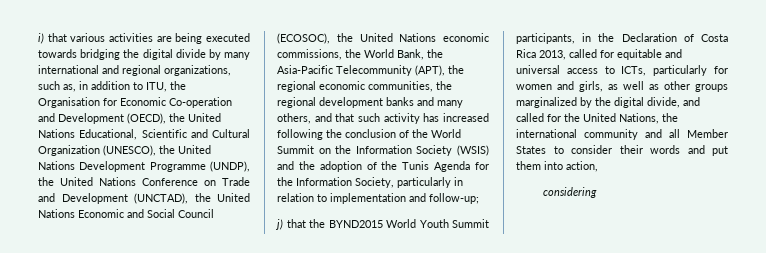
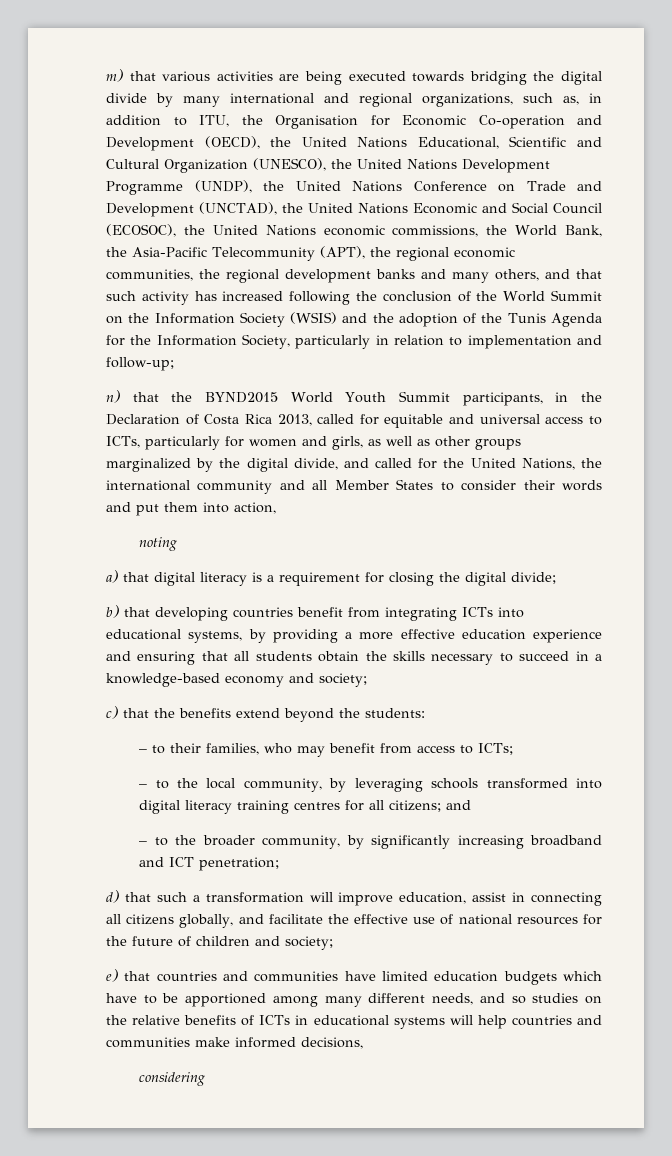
- i) that various activities are being executed towards bridging the digital divide by many international and regional organizations, such as, in addition to ITU, the Organisation for Economic Co-operation and Development (OECD), the United Nations Educational, Scientific and Cultural Organization (UNESCO), the United Nations Development Programme (UNDP), the United Nations Conference on Trade and Development (UNCTAD), the United Nations Economic and Social Council (ECOSOC), the United Nations economic commissions, the World Bank, the Asia-Pacific Telecommunity (APT), the regional economic communities, the regional development banks and many others, and that such activity has increased following the conclusion of the World Summit on the Information Society (WSIS) and the adoption of the Tunis Agenda for the Information Society, particularly in relation to implementation and follow-up;
+ m) that various activities are being executed towards bridging the digital divide by many international and regional organizations, such as, in addition to ITU, the Organisation for Economic Co-operation and Development (OECD), the United Nations Educational, Scientific and Cultural Organization (UNESCO), the United Nations Development Programme (UNDP), the United Nations Conference on Trade and Development (UNCTAD), the United Nations Economic and Social Council (ECOSOC), the United Nations economic commissions, the World Bank, the Asia-Pacific Telecommunity (APT), the regional economic communities, the regional development banks and many others, and that such activity has increased following the conclusion of the World Summit on the Information Society (WSIS) and the adoption of the Tunis Agenda for the Information Society, particularly in relation to implementation and follow-up;
- j) that the BYND2015 World Youth Summit participants, in the Declaration of Costa Rica 2013, called for equitable and universal access to ICTs, particularly for women and girls, as well as other groups marginalized by the digital divide, and called for the United Nations, the international community and all Member States to consider their words and put them into action,
+ n) that the BYND2015 World Youth Summit participants, in the Declaration of Costa Rica 2013, called for equitable and universal access to ICTs, particularly for women and girls, as well as other groups marginalized by the digital divide, and called for the United Nations, the international community and all Member States to consider their words and put them into action,
+ noting
+ a) that digital literacy is a requirement for closing the digital divide;
+ b) that developing countries benefit from integrating ICTs into educational systems, by providing a more effective education experience and ensuring that all students obtain the skills necessary to succeed in a knowledge-based economy and society;
+ c) that the benefits extend beyond the students:
+ – to their families, who may benefit from access to ICTs;
+ – to the local community, by leveraging schools transformed into digital literacy training centres for all citizens; and
+ – to the broader community, by significantly increasing broadband and ICT penetration;
+ d) that such a transformation will improve education, assist in connecting all citizens globally, and facilitate the effective use of national resources for the future of children and society;
+ e) that countries and communities have limited education budgets which have to be apportioned among many different needs, and so studies on the relative benefits of ICTs in educational systems will help countries and communities make informed decisions,

